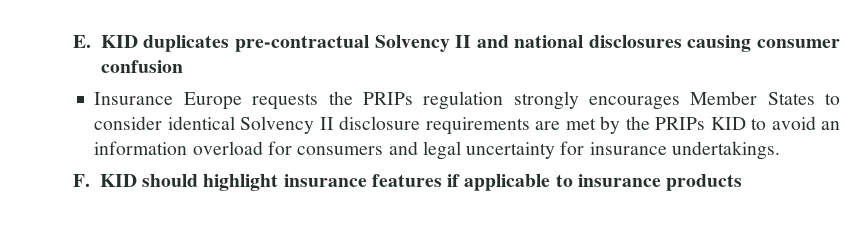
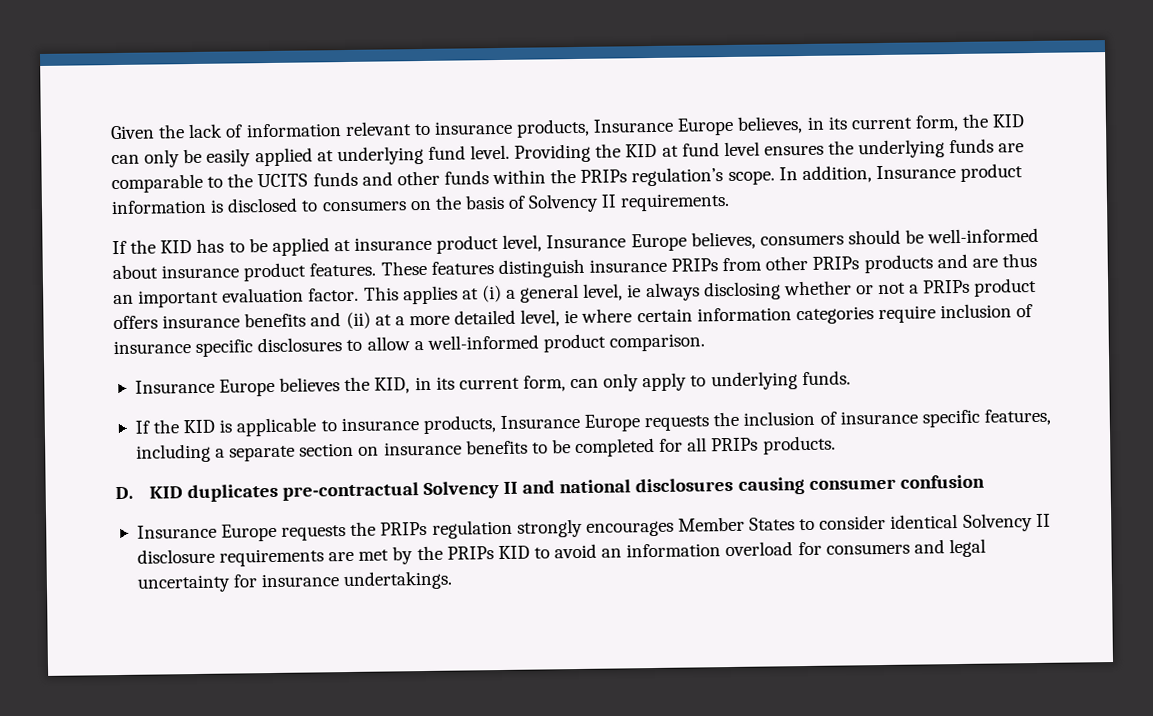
- E. KID duplicates pre-contractual Solvency II and national disclosures causing consumer confusion
+ Given the lack of information relevant to insurance products, Insurance Europe believes, in its current form, the KID can only be easily applied at underlying fund level. Providing the KID at fund level ensures the underlying funds are comparable to the UCITS funds and other funds within the PRIPs regulation’s scope. In addition, Insurance product information is disclosed to consumers on the basis of Solvency II requirements.
+ If the KID has to be applied at insurance product level, Insurance Europe believes, consumers should be well-informed about insurance product features. These features distinguish insurance PRIPs from other PRIPs products and are thus an important evaluation factor. This applies at (i) a general level, ie always disclosing whether or not a PRIPs product offers insurance benefits and (ii) at a more detailed level, ie where certain information categories require inclusion of insurance specific disclosures to allow a well-informed product comparison.
+ Insurance Europe believes the KID, in its current form, can only apply to underlying funds.
+ If the KID is applicable to insurance products, Insurance Europe requests the inclusion of insurance specific features, including a separate section on insurance benefits to be completed for all PRIPs products.
+ D. KID duplicates pre-contractual Solvency II and national disclosures causing consumer confusion
- F. KID should highlight insurance features if applicable to insurance products

